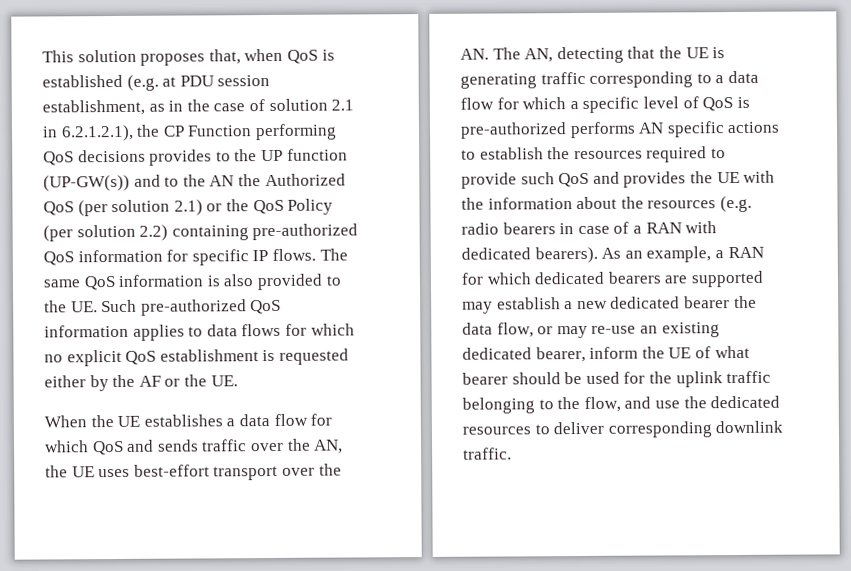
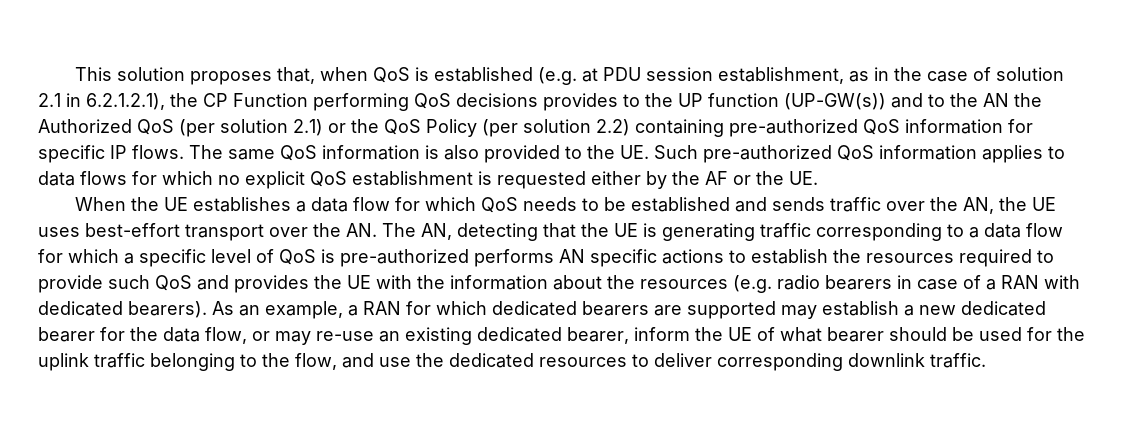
- When the UE establishes a data flow for which QoS and sends traffic over the AN, the UE uses best-effort transport over the AN. The AN, detecting that the UE is generating traffic corresponding to a data flow for which a specific level of QoS is pre-authorized performs AN specific actions to establish the resources required to provide such QoS and provides the UE with the information about the resources (e.g. radio bearers in case of a RAN with dedicated bearers).
+ When the UE establishes a data flow for which QoS needs to be established and sends traffic over the AN, the UE uses best-effort transport over the AN. The AN, detecting that the UE is generating traffic corresponding to a data flow for which a specific level of QoS is pre-authorized performs AN specific actions to establish the resources required to provide such QoS and provides the UE with the information about the resources (e.g. radio bearers in case of a RAN with dedicated bearers).
- As an example, a RAN for which dedicated bearers are supported may establish a new dedicated bearer the data flow, or may re-use an existing dedicated bearer, inform the UE of what bearer should be used for the uplink traffic belonging to the flow, and use the dedicated resources to deliver corresponding downlink traffic.
+ As an example, a RAN for which dedicated bearers are supported may establish a new dedicated bearer for the data flow, or may re-use an existing dedicated bearer, inform the UE of what bearer should be used for the uplink traffic belonging to the flow, and use the dedicated resources to deliver corresponding downlink traffic.

